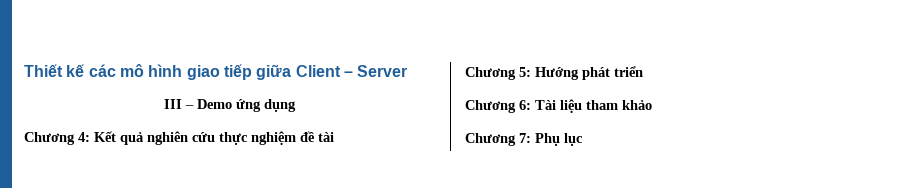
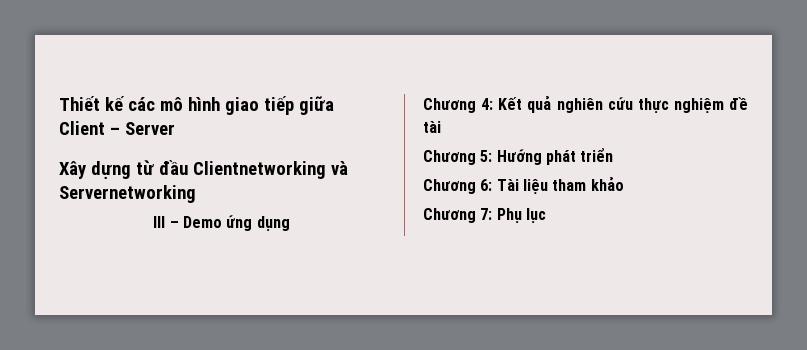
+ Xây dựng từ đầu Clientnetworking và Servernetworking

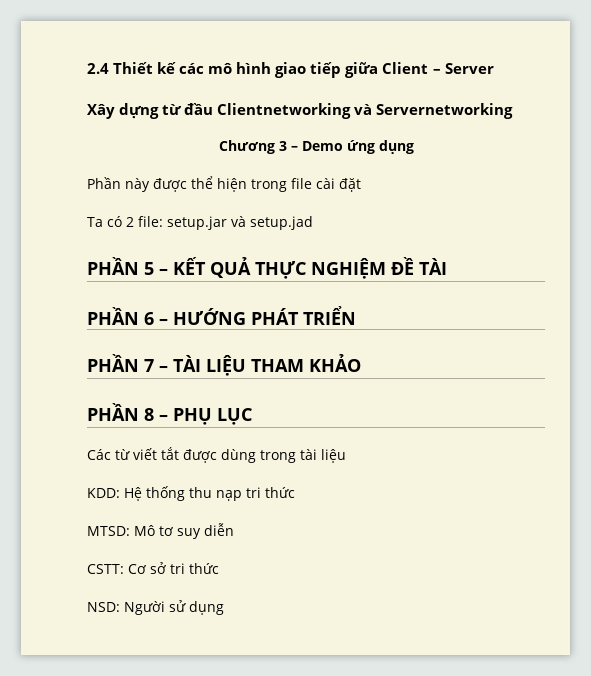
- Thiết kế các mô hình giao tiếp giữa Client – Server
+ 2.4 Thiết kế các mô hình giao tiếp giữa Client – Server
- III – Demo ứng dụng
+ Chương 3 – Demo ứng dụng
- Chương 4: Kết quả nghiên cứu thực nghiệm đề tài
- Chương 5: Hướng phát triển
- Chương 6: Tài liệu tham khảo
- Chương 7: Phụ lục
+ Phần này được thể hiện trong file cài đặt
+ Ta có 2 file: setup.jar và setup.jad
+ PHẦN 5 – KẾT QUẢ THỰC NGHIỆM ĐỀ TÀI
+ PHẦN 6 – HƯỚNG PHÁT TRIỂN
+ PHẦN 7 – TÀI LIỆU THAM KHẢO
+ PHẦN 8 – PHỤ LỤC
+ Các từ viết tắt được dùng trong tài liệu
+ KDD: Hệ thống thu nạp tri thức
+ MTSD: Mô tơ suy diễn
+ CSTT: Cơ sở tri thức
+ NSD: Người sử dụng

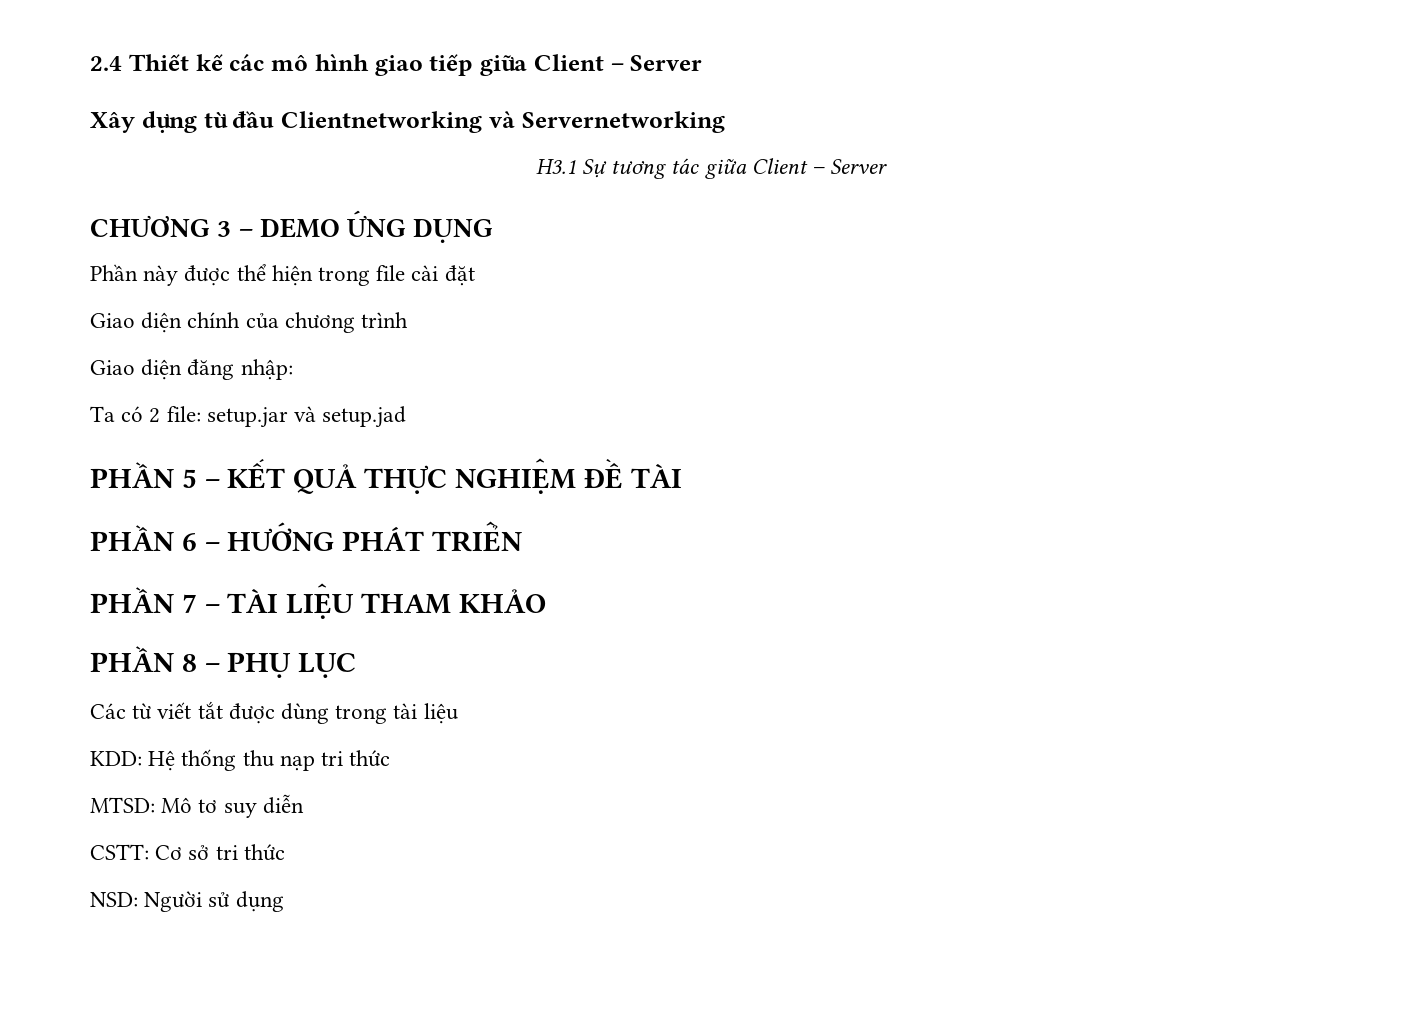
- Chương 3 – Demo ứng dụng
+ H3.1 Sự tương tác giữa Client – Server
+ CHƯƠNG 3 – DEMO ỨNG DỤNG
+ Giao diện chính của chương trình
+ Giao diện đăng nhập:

